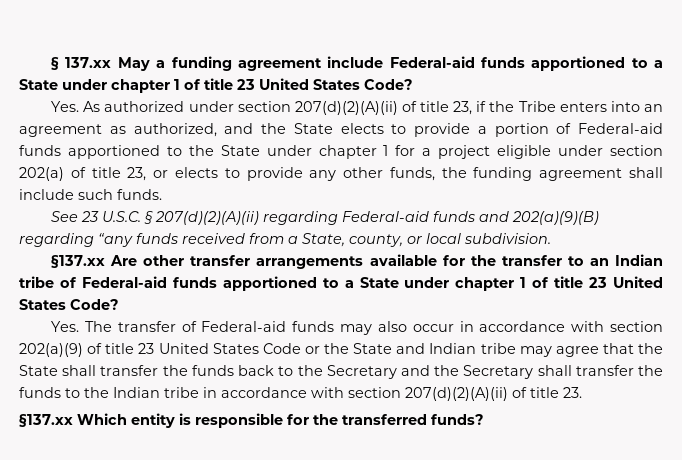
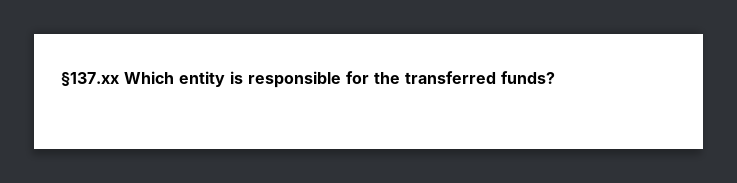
- § 137.xx May a funding agreement include Federal-aid funds apportioned to a State under chapter 1 of title 23 United States Code?
- Yes. As authorized under section 207(d)(2)(A)(ii) of title 23, if the Tribe enters into an agreement as authorized, and the State elects to provide a portion of Federal-aid funds apportioned to the State under chapter 1 for a project eligible under section 202(a) of title 23, or elects to provide any other funds, the funding agreement shall include such funds.
- See 23 U.S.C. § 207(d)(2)(A)(ii) regarding Federal-aid funds and 202(a)(9)(B) regarding “any funds received from a State, county, or local subdivision.
- §137.xx Are other transfer arrangements available for the transfer to an Indian tribe of Federal-aid funds apportioned to a State under chapter 1 of title 23 United States Code?
- Yes. The transfer of Federal-aid funds may also occur in accordance with section 202(a)(9) of title 23 United States Code or the State and Indian tribe may agree that the State shall transfer the funds back to the Secretary and the Secretary shall transfer the funds to the Indian tribe in accordance with section 207(d)(2)(A)(ii) of title 23.

